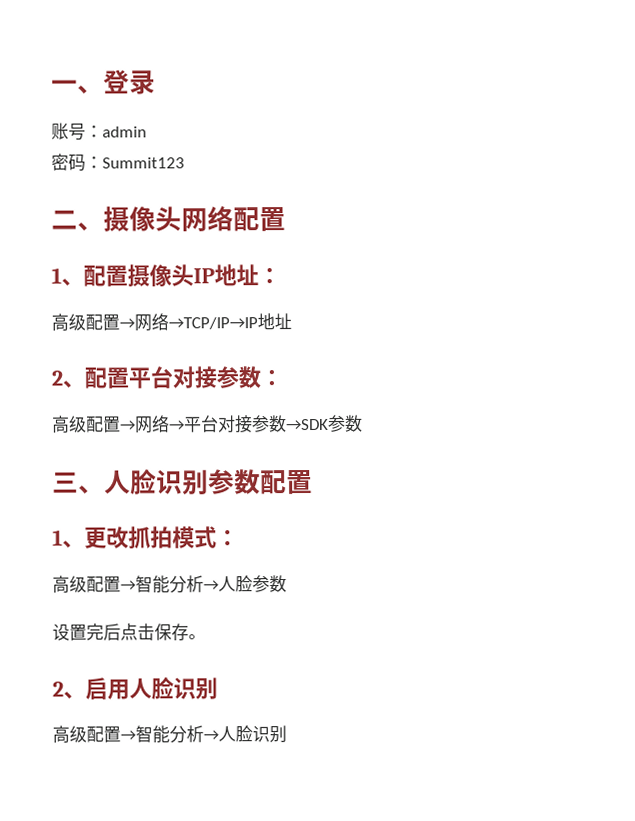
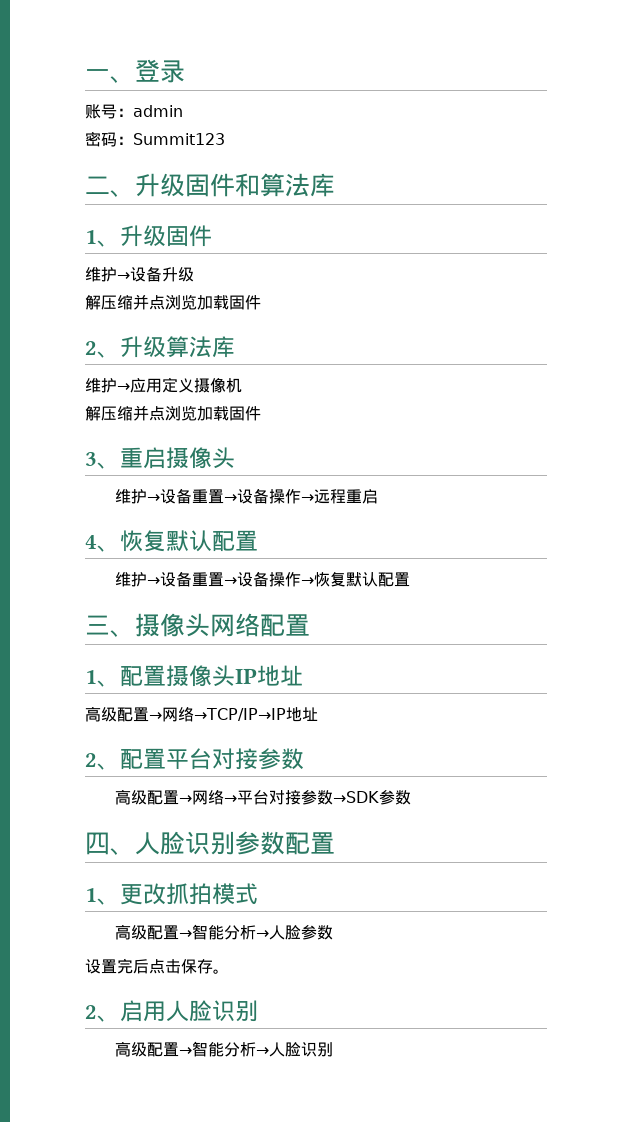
- 二、摄像头网络配置
+ 二、升级固件和算法库
+ 1、升级固件
+ 维护→设备升级
+ 解压缩并点浏览加载固件
+ 2、升级算法库
+ 维护→应用定义摄像机
+ 解压缩并点浏览加载固件
+ 3、重启摄像头
+ 维护→设备重置→设备操作→远程重启
+ 4、恢复默认配置
+ 维护→设备重置→设备操作→恢复默认配置
+ 三、摄像头网络配置
- 1、配置摄像头IP地址：
+ 1、配置摄像头IP地址
- 2、配置平台对接参数：
+ 2、配置平台对接参数
- 三、人脸识别参数配置
+ 四、人脸识别参数配置
- 1、更改抓拍模式：
+ 1、更改抓拍模式

